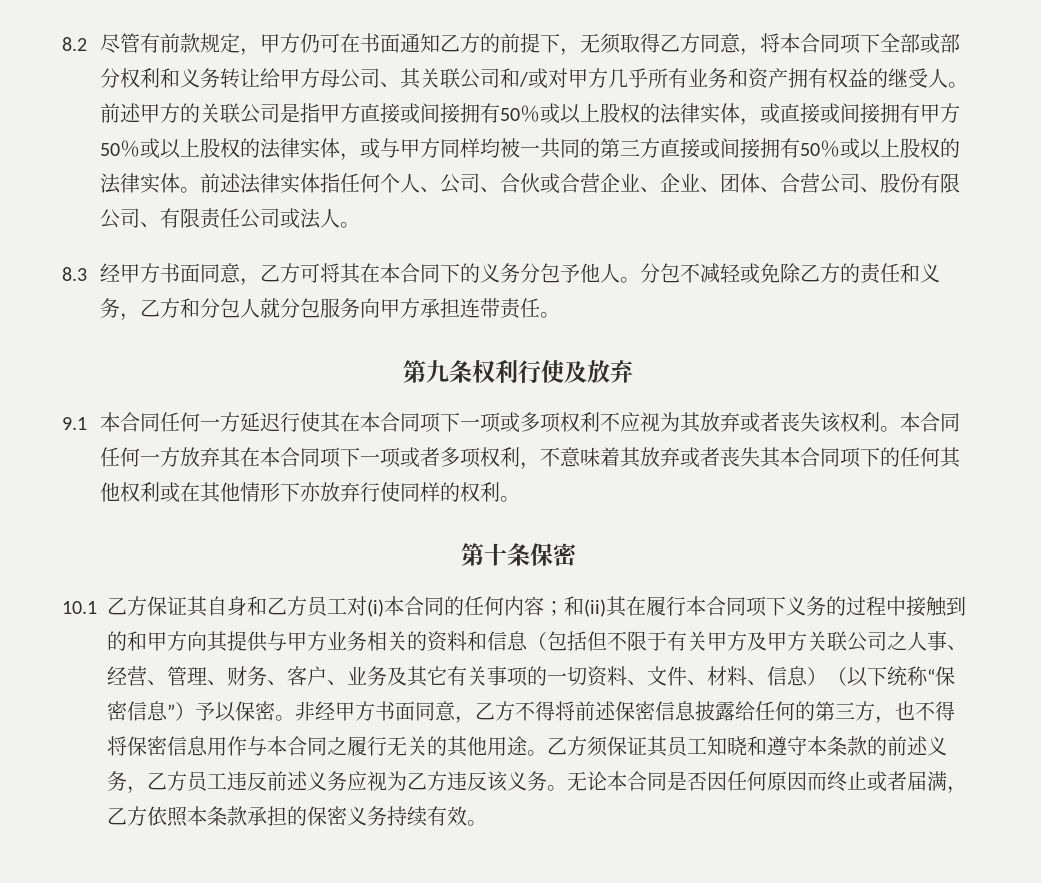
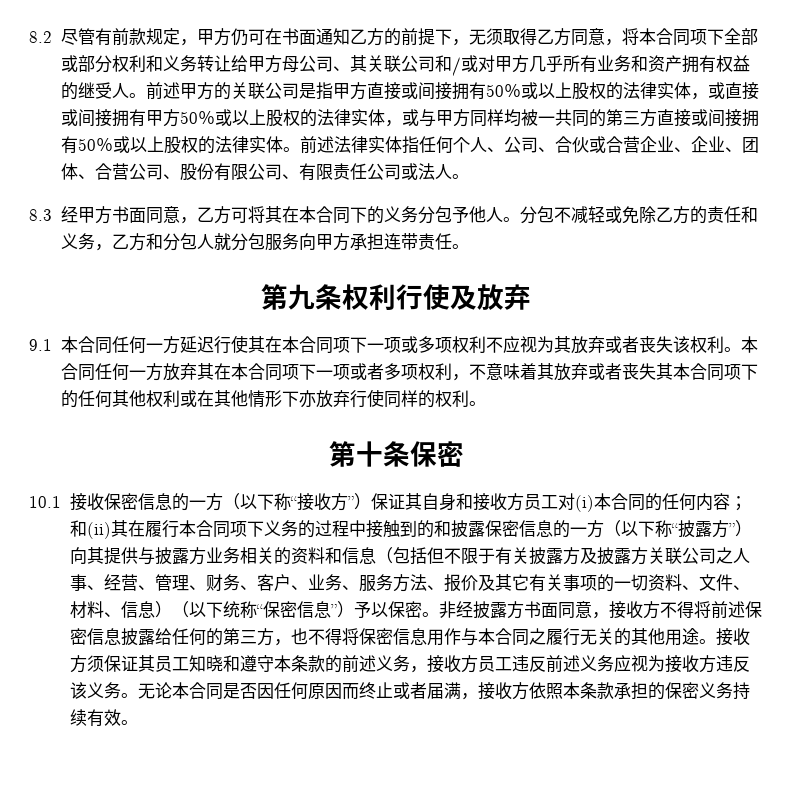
- 10.1乙方保证其自身和乙方员工对(i)本合同的任何内容；
+ 10.1接收保密信息的一方（以下称“接收方”）保证其自身和接收方员工对(i)本合同的任何内容；
- 和(ii)其在履行本合同项下义务的过程中接触到的和甲方向其提供与甲方业务相关的资料和信息（包括但不限于有关甲方及甲方关联公司之人事、经营、管理、财务、客户、业务及其它有关事项的一切资料、文件、材料、信息）（以下统称“保密信息”）予以保密。
+ 和(ii)其在履行本合同项下义务的过程中接触到的和披露保密信息的一方（以下称“披露方”）向其提供与披露方业务相关的资料和信息（包括但不限于有关披露方及披露方关联公司之人事、经营、管理、财务、客户、业务、服务方法、报价及其它有关事项的一切资料、文件、材料、信息）（以下统称“保密信息”）予以保密。
- 非经甲方书面同意，乙方不得将前述保密信息披露给任何的第三方，也不得将保密信息用作与本合同之履行无关的其他用途。
+ 非经披露方书面同意，接收方不得将前述保密信息披露给任何的第三方，也不得将保密信息用作与本合同之履行无关的其他用途。
- 乙方须保证其员工知晓和遵守本条款的前述义务，乙方员工违反前述义务应视为乙方违反该义务。
+ 接收方须保证其员工知晓和遵守本条款的前述义务，接收方员工违反前述义务应视为接收方违反该义务。
- 无论本合同是否因任何原因而终止或者届满，乙方依照本条款承担的保密义务持续有效。
+ 无论本合同是否因任何原因而终止或者届满，接收方依照本条款承担的保密义务持续有效。

